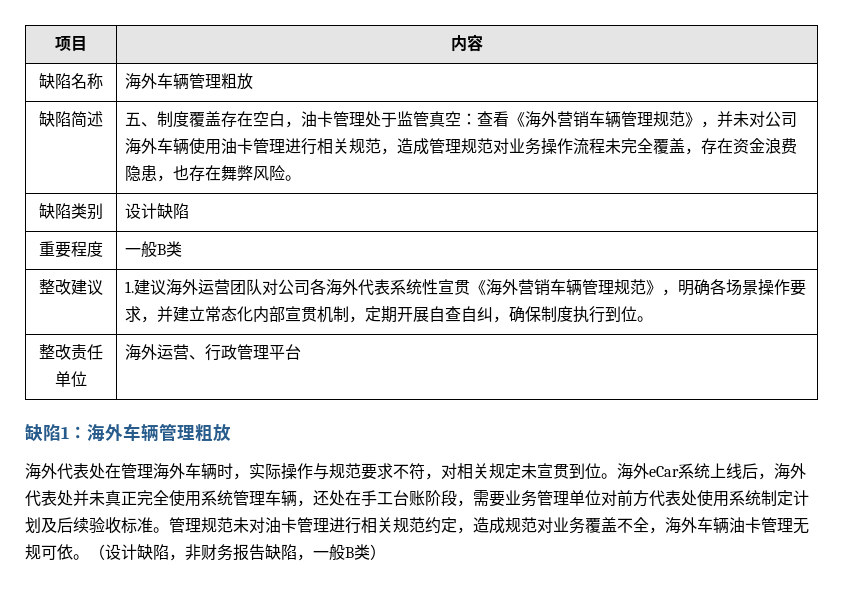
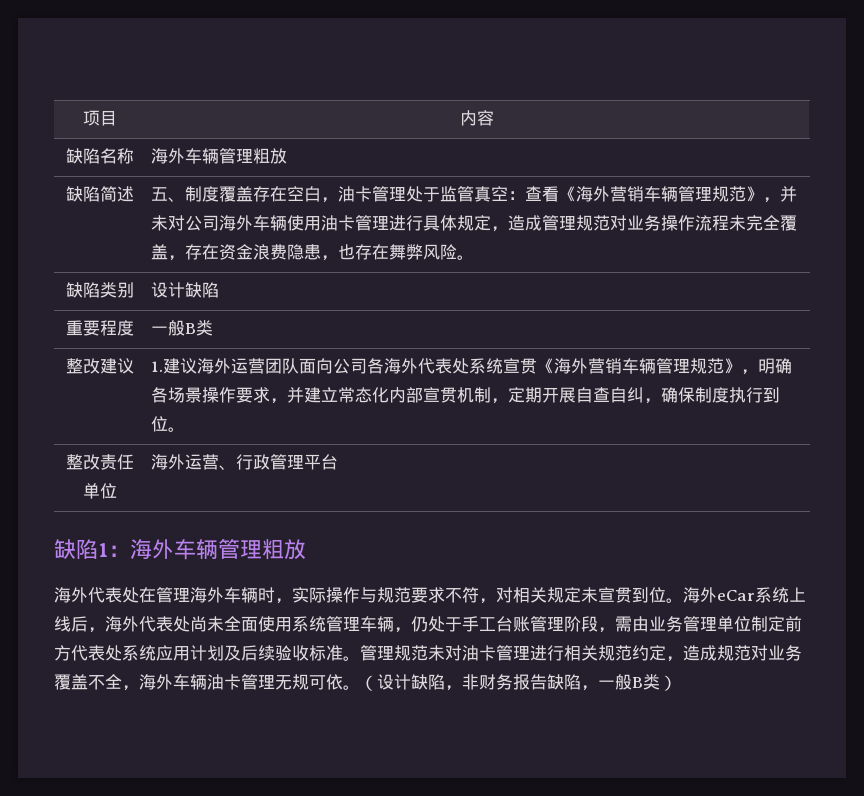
- 五、制度覆盖存在空白，油卡管理处于监管真空：查看《海外营销车辆管理规范》，并未对公司海外车辆使用油卡管理进行相关规范，造成管理规范对业务操作流程未完全覆盖，存在资金浪费隐患，也存在舞弊风险。
+ 五、制度覆盖存在空白，油卡管理处于监管真空：查看《海外营销车辆管理规范》，并未对公司海外车辆使用油卡管理进行具体规定，造成管理规范对业务操作流程未完全覆盖，存在资金浪费隐患，也存在舞弊风险。
- 1.建议海外运营团队对公司各海外代表系统性宣贯《海外营销车辆管理规范》，明确各场景操作要求，并建立常态化内部宣贯机制，定期开展自查自纠，确保制度执行到位。
+ 1.建议海外运营团队面向公司各海外代表处系统宣贯《海外营销车辆管理规范》，明确各场景操作要求，并建立常态化内部宣贯机制，定期开展自查自纠，确保制度执行到位。
- 海外eCar系统上线后，海外代表处并未真正完全使用系统管理车辆，还处在手工台账阶段，需要业务管理单位对前方代表处使用系统制定计划及后续验收标准。
+ 海外eCar系统上线后，海外代表处尚未全面使用系统管理车辆，仍处于手工台账管理阶段，需由业务管理单位制定前方代表处系统应用计划及后续验收标准。

